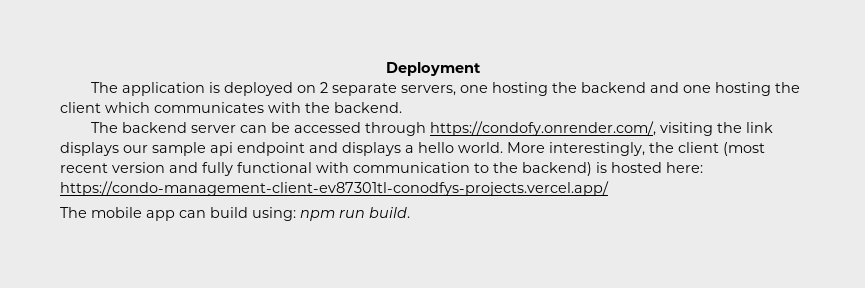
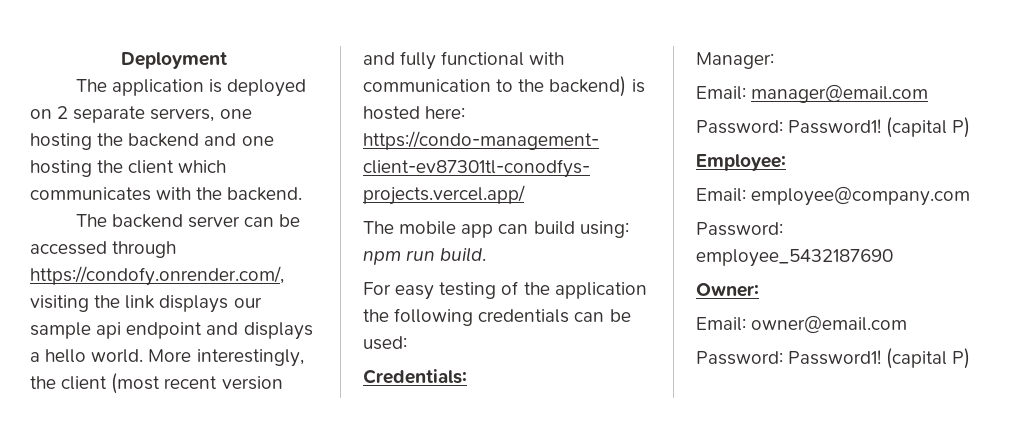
+ For easy testing of the application the following credentials can be used:
+ Credentials:
+ Manager:
+ Email: manager@email.com
+ Password: Password1! (capital P)
+ Employee:
+ Email: employee@company.com
+ Password: employee_5432187690
+ Owner:
+ Email: owner@email.com
+ Password: Password1! (capital P)

